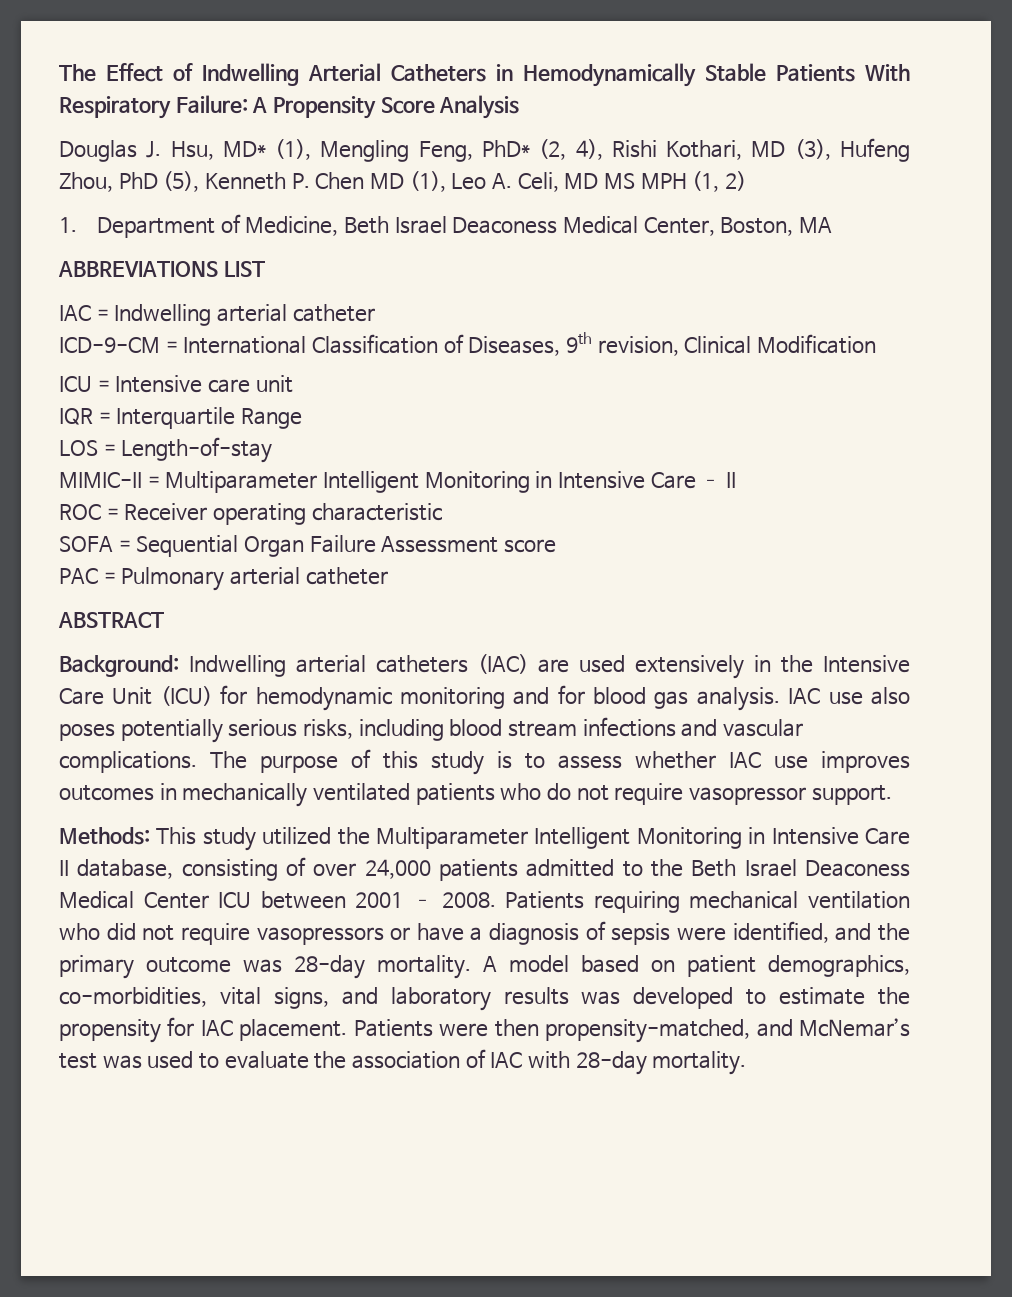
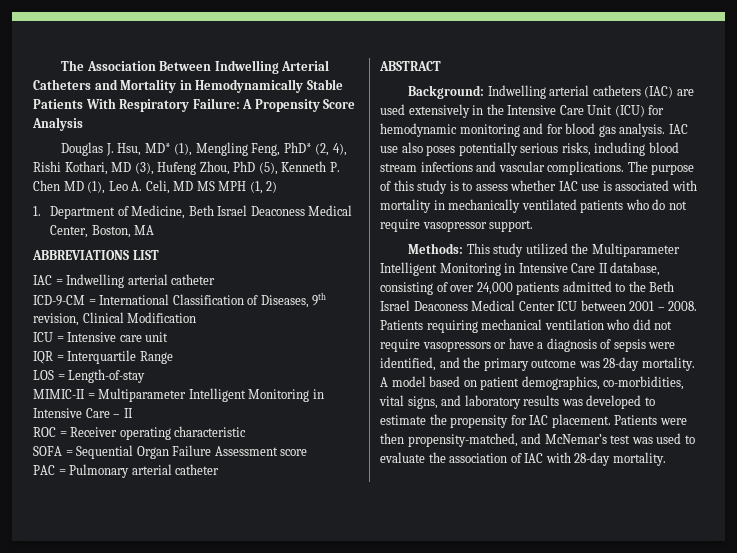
- The Effect of Indwelling Arterial Catheters in Hemodynamically Stable Patients With Respiratory Failure: A Propensity Score Analysis
+ The Association Between Indwelling Arterial Catheters and Mortality in Hemodynamically Stable Patients With Respiratory Failure: A Propensity Score Analysis
- The purpose of this study is to assess whether IAC use improves outcomes in mechanically ventilated patients who do not require vasopressor support.
+ The purpose of this study is to assess whether IAC use is associated with mortality in mechanically ventilated patients who do not require vasopressor support.

